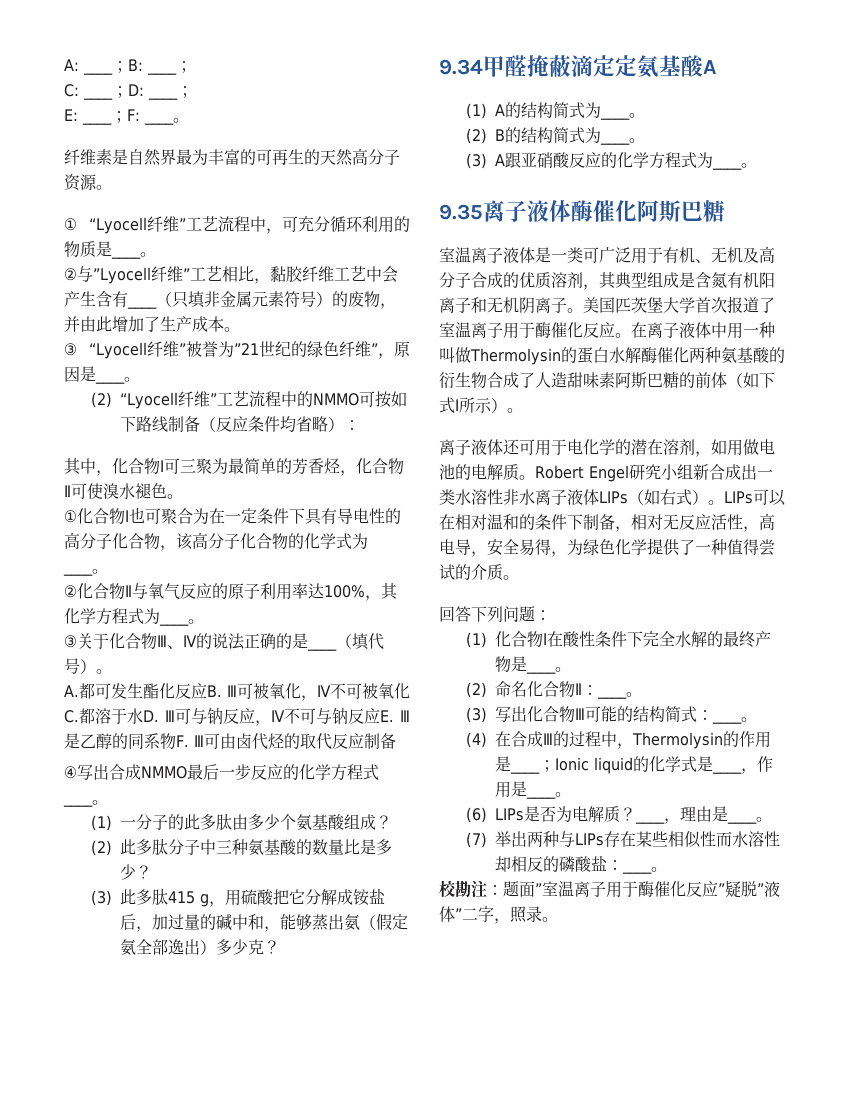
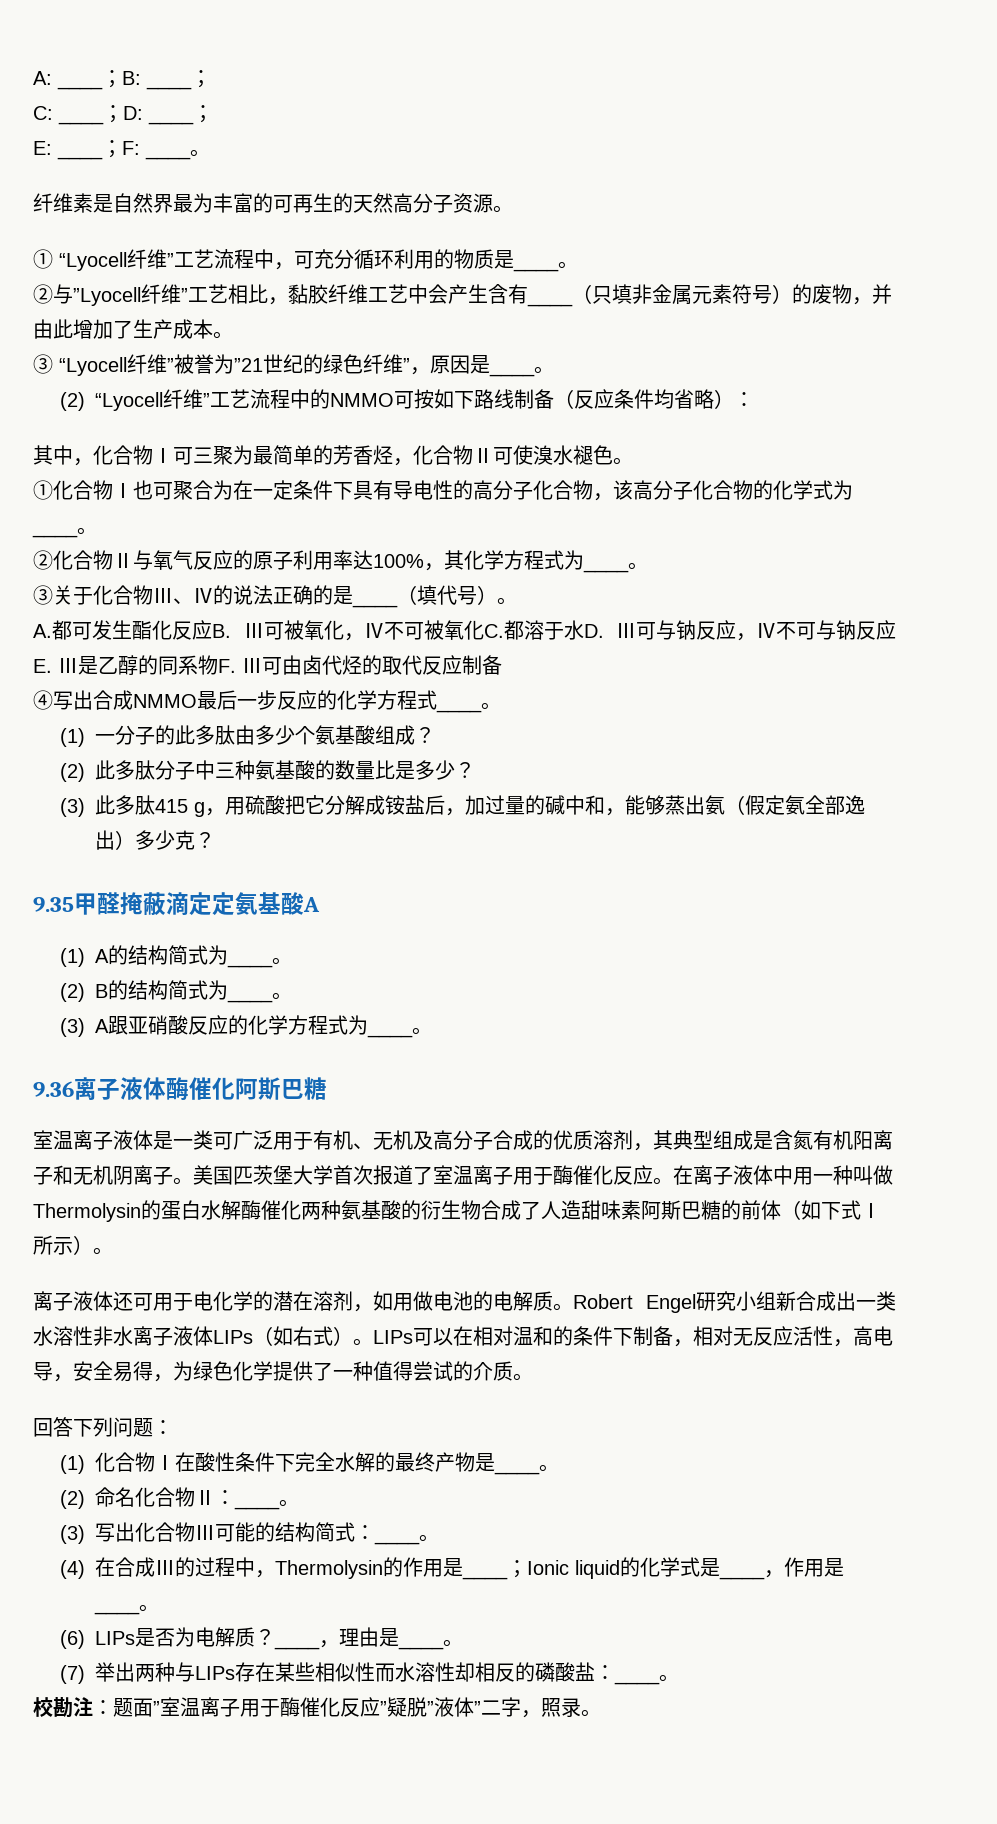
- 9.34甲醛掩蔽滴定定氨基酸A
+ 9.35甲醛掩蔽滴定定氨基酸A
- 9.35离子液体酶催化阿斯巴糖
+ 9.36离子液体酶催化阿斯巴糖

